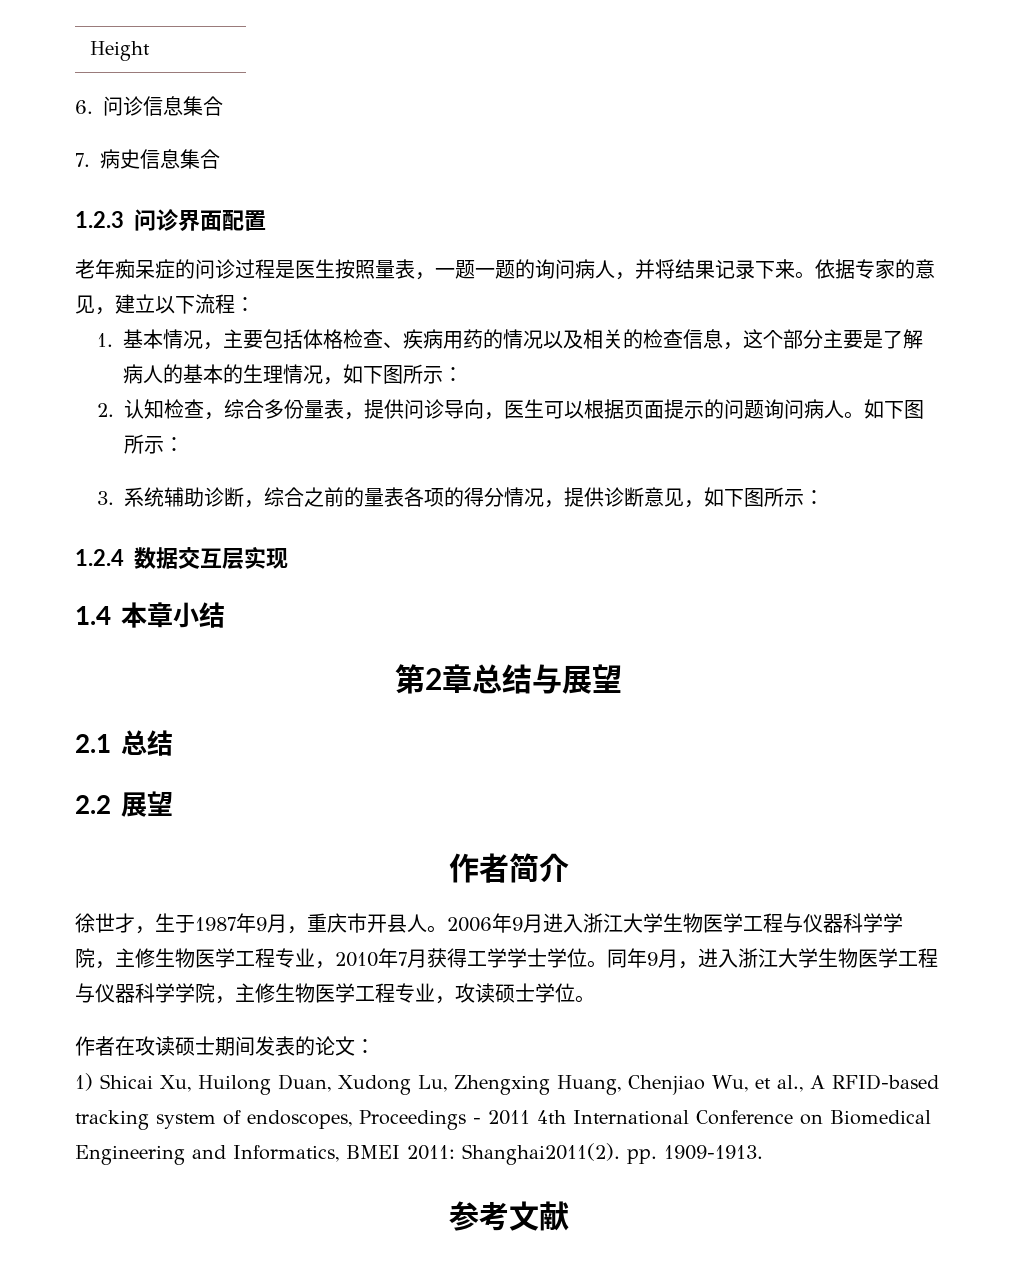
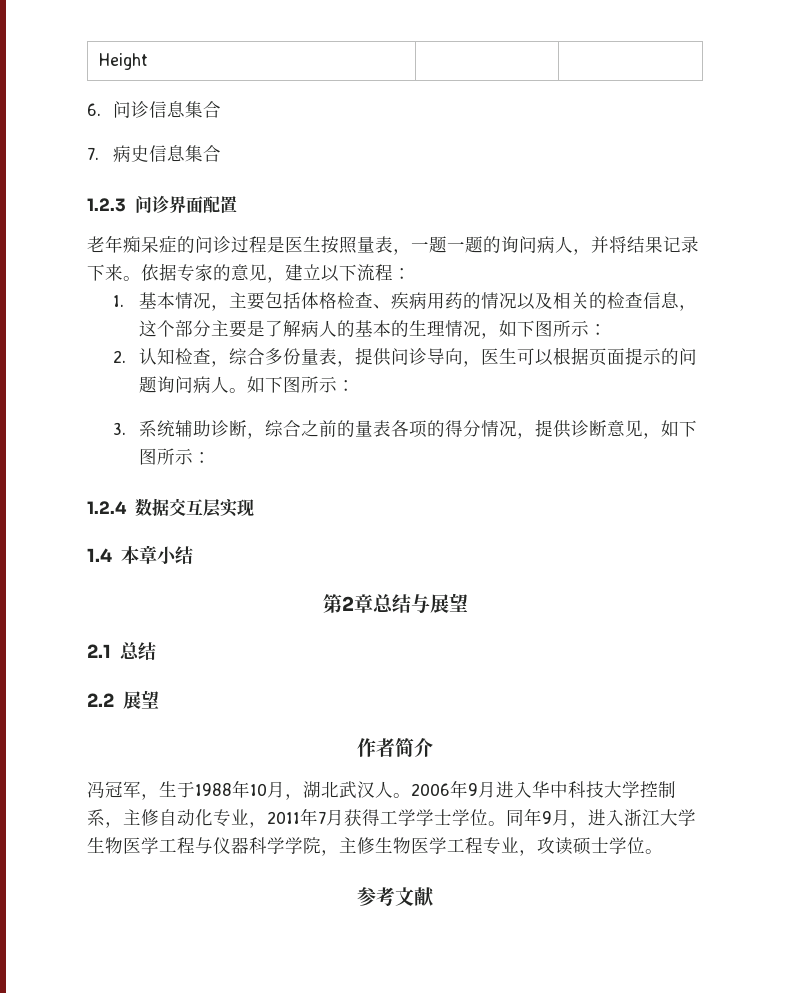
- 徐世才，生于1987年9月，重庆市开县人。
+ 冯冠军，生于1988年10月，湖北武汉人。
- 2006年9月进入浙江大学生物医学工程与仪器科学学院，主修生物医学工程专业，2010年7月获得工学学士学位。
+ 2006年9月进入华中科技大学控制系，主修自动化专业，2011年7月获得工学学士学位。
- 作者在攻读硕士期间发表的论文：
- 1) Shicai Xu, Huilong Duan, Xudong Lu, Zhengxing Huang, Chenjiao Wu, et al., A RFID-based tracking system of endoscopes, Proceedings - 2011 4th International Conference on Biomedical Engineering and Informatics, BMEI 2011: Shanghai2011(2). pp. 1909-1913.

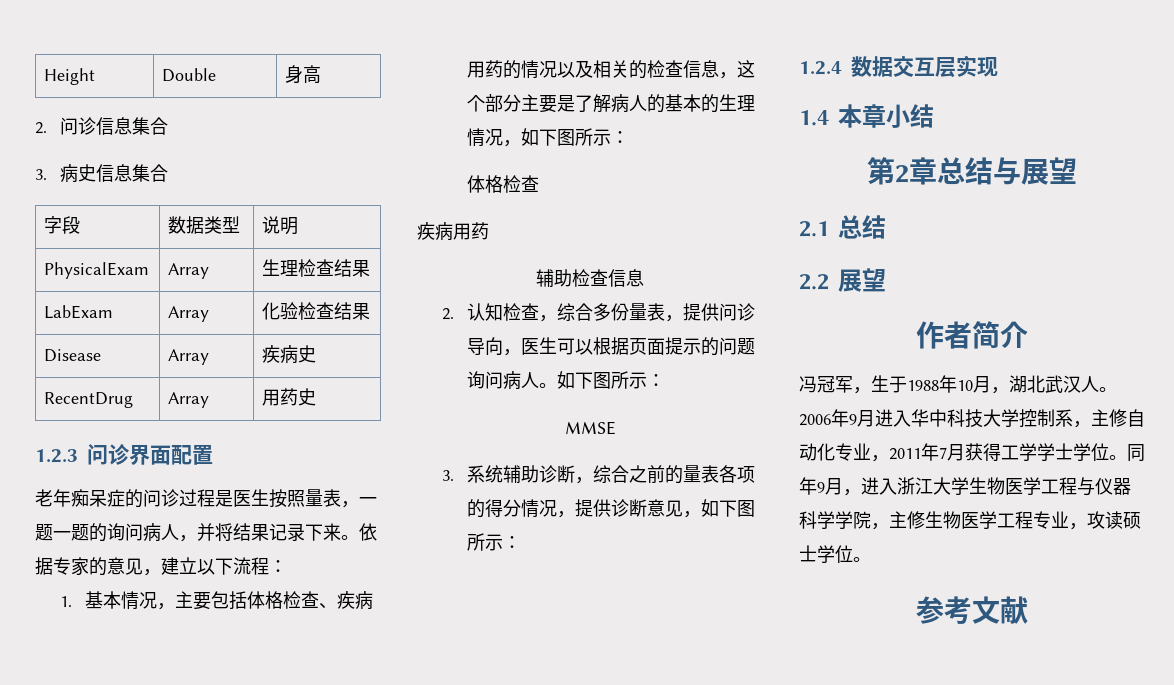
- Height | |
- 6.问诊信息集合
+ Height | Double | 身高
+ 2.问诊信息集合
- 7.病史信息集合
+ 3.病史信息集合
+ 字段 | 数据类型 | 说明
+ PhysicalExam | Array | 生理检查结果
+ LabExam | Array | 化验检查结果
+ Disease | Array | 疾病史
+ RecentDrug | Array | 用药史
  1.基本情况，主要包括体格检查、疾病用药的情况以及相关的检查信息，这个部分主要是了解病人的基本的生理情况，如下图所示：
+ 体格检查
+ 疾病用药
+ 辅助检查信息
+ MMSE

